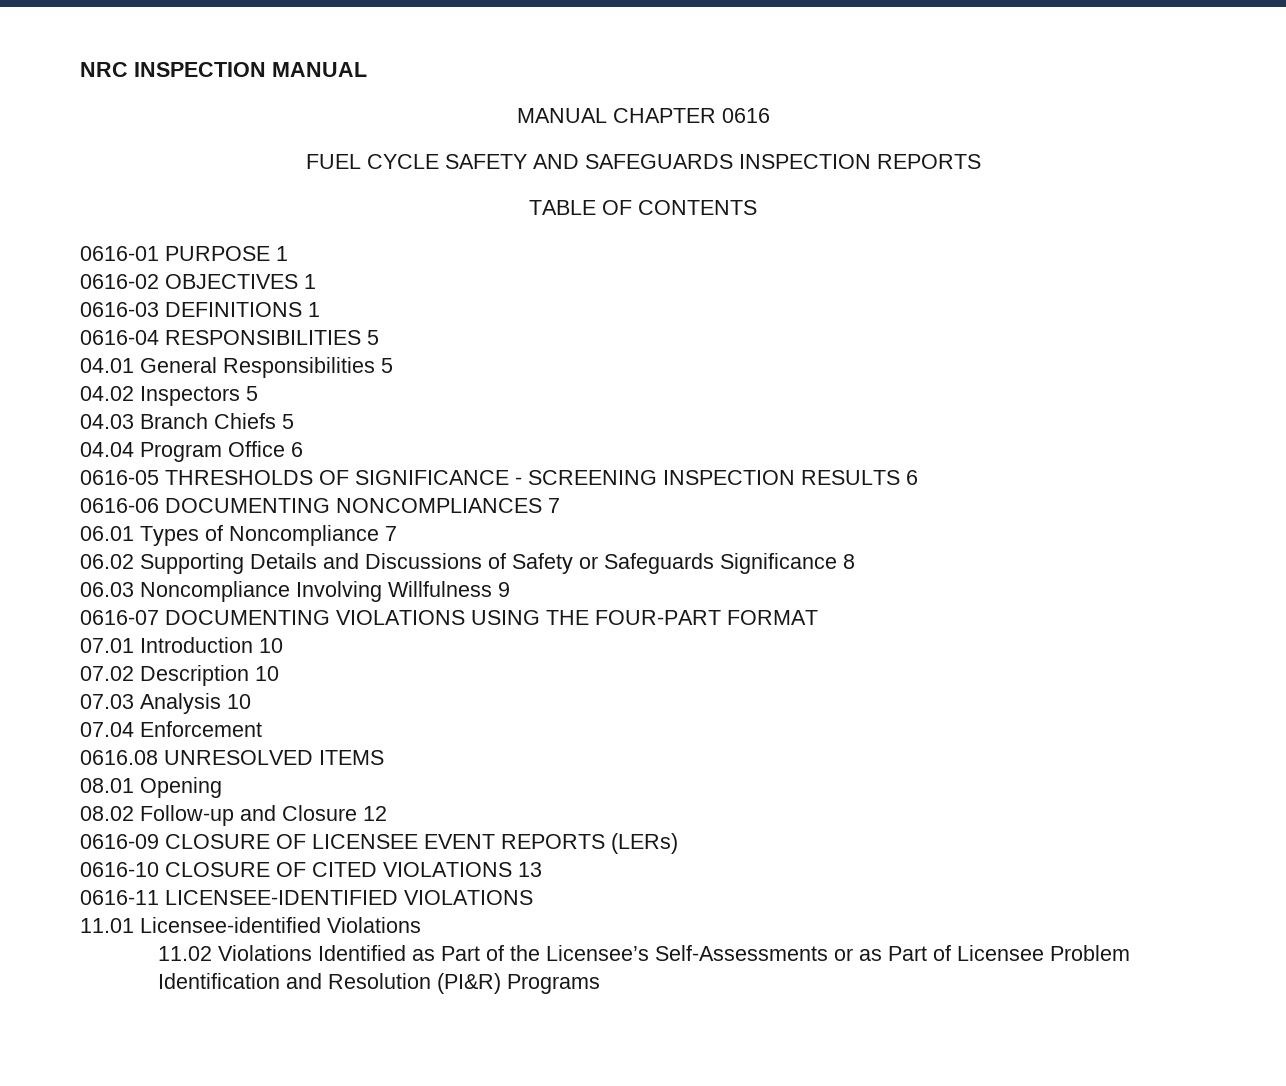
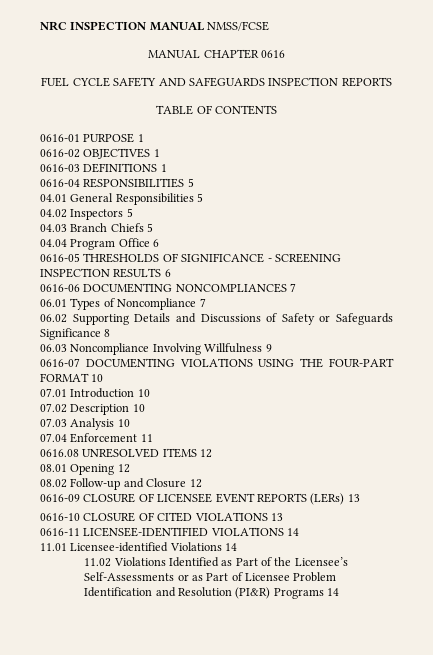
- NRC INSPECTION MANUAL
+ NRC INSPECTION MANUAL NMSS/FCSE
- 0616-07 DOCUMENTING VIOLATIONS USING THE FOUR-PART FORMAT
+ 0616-07 DOCUMENTING VIOLATIONS USING THE FOUR-PART FORMAT 10
- 07.04 Enforcement
+ 07.04 Enforcement 11
- 0616.08 UNRESOLVED ITEMS
+ 0616.08 UNRESOLVED ITEMS 12
- 08.01 Opening
+ 08.01 Opening 12
- 0616-09 CLOSURE OF LICENSEE EVENT REPORTS (LERs)
+ 0616-09 CLOSURE OF LICENSEE EVENT REPORTS (LERs) 13
- 0616-11 LICENSEE-IDENTIFIED VIOLATIONS
+ 0616-11 LICENSEE-IDENTIFIED VIOLATIONS 14
- 11.01 Licensee-identified Violations
+ 11.01 Licensee-identified Violations 14
- 11.02 Violations Identified as Part of the Licensee’s Self-Assessments or as Part of Licensee Problem Identification and Resolution (PI&R) Programs
+ 11.02 Violations Identified as Part of the Licensee’s Self-Assessments or as Part of Licensee Problem Identification and Resolution (PI&R) Programs 14

